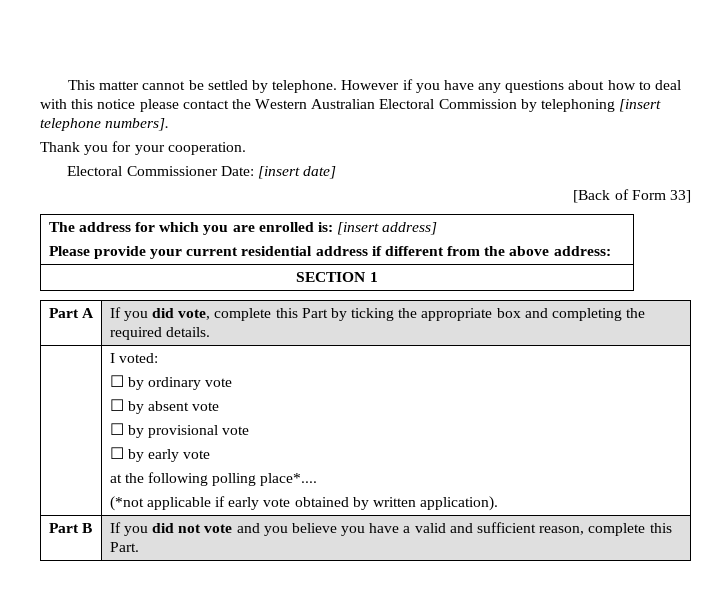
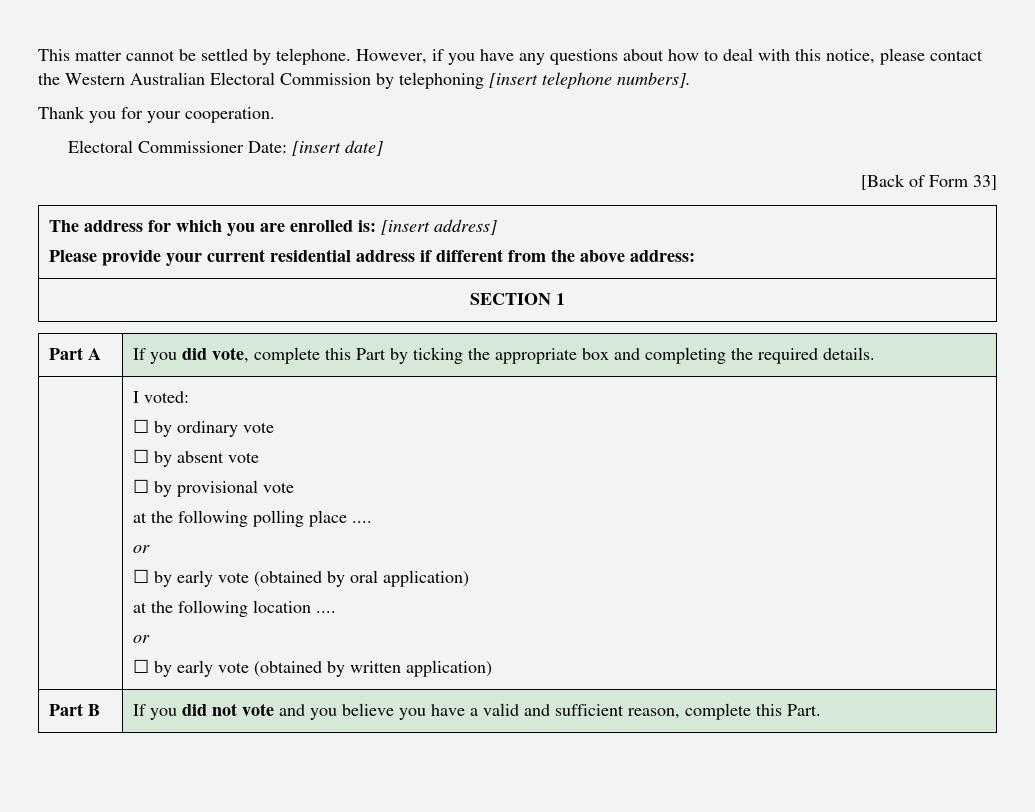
- However if you have any questions about how to deal with this notice please contact the Western Australian Electoral Commission by telephoning [insert telephone numbers].
+ However, if you have any questions about how to deal with this notice, please contact the Western Australian Electoral Commission by telephoning [insert telephone numbers].
- ☐ by early vote
- at the following polling place*....
- (*not applicable if early vote obtained by written application).
+ at the following polling place ....
+ or
+ ☐ by early vote (obtained by oral application)
+ at the following location ....
+ or
+ ☐ by early vote (obtained by written application)

